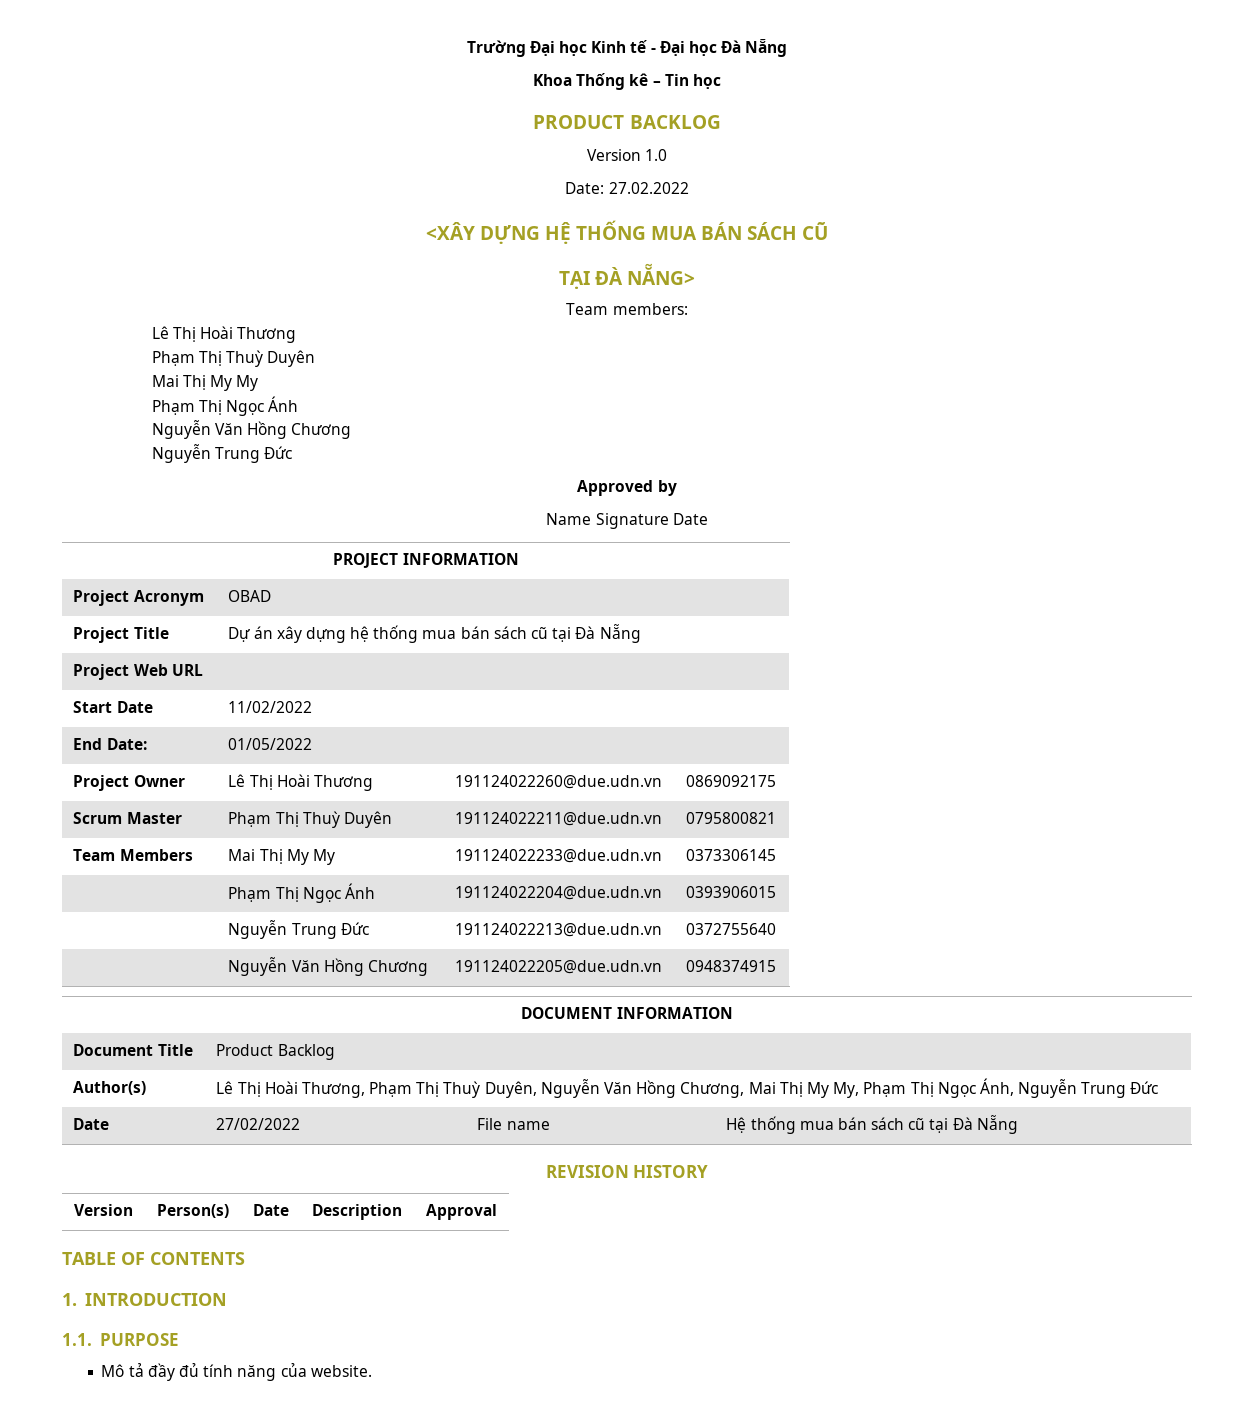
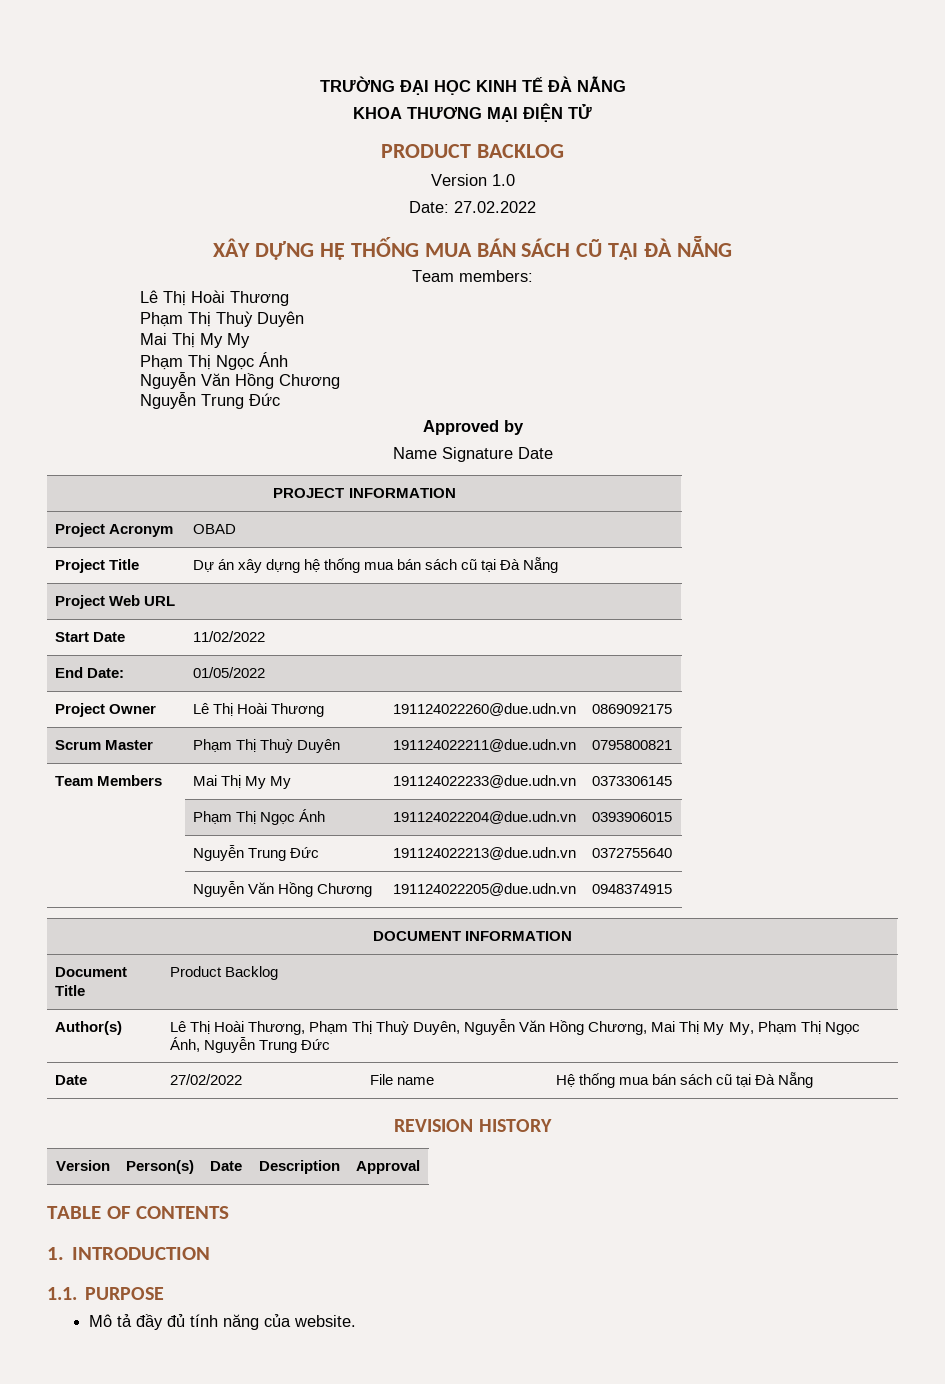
- Trường Đại học Kinh tế - Đại học Đà Nẵng
- Khoa Thống kê – Tin học
+ TRƯỜNG ĐẠI HỌC KINH TẾ ĐÀ NẴNG
+ KHOA THƯƠNG MẠI ĐIỆN TỬ
- <XÂY DỰNG HỆ THỐNG MUA BÁN SÁCH CŨ
- TẠI ĐÀ NẴNG>
+ XÂY DỰNG HỆ THỐNG MUA BÁN SÁCH CŨ TẠI ĐÀ NẴNG

